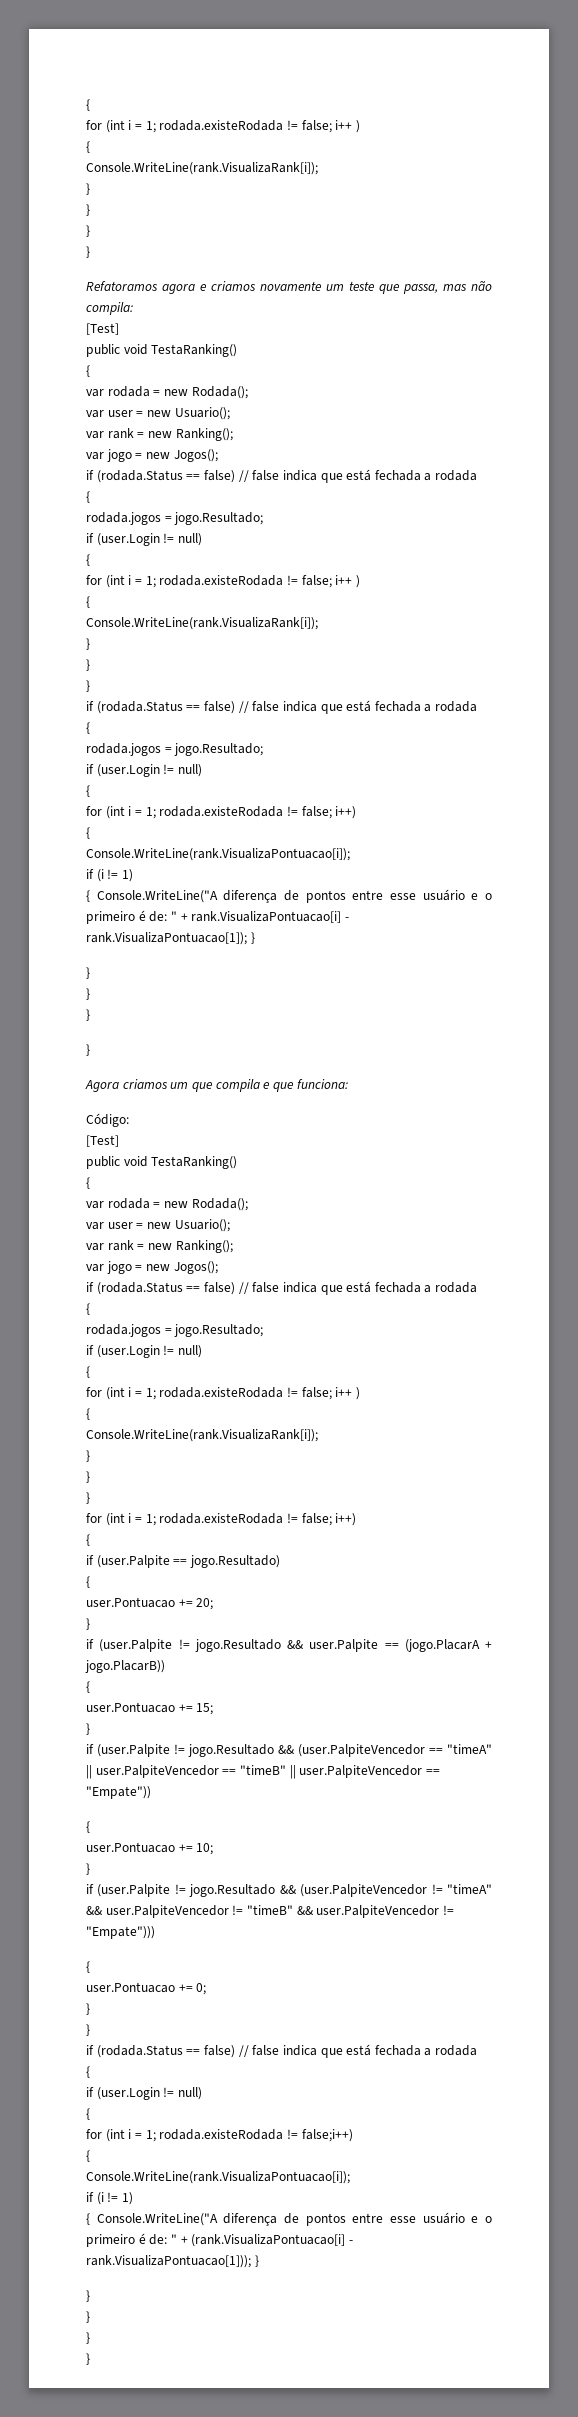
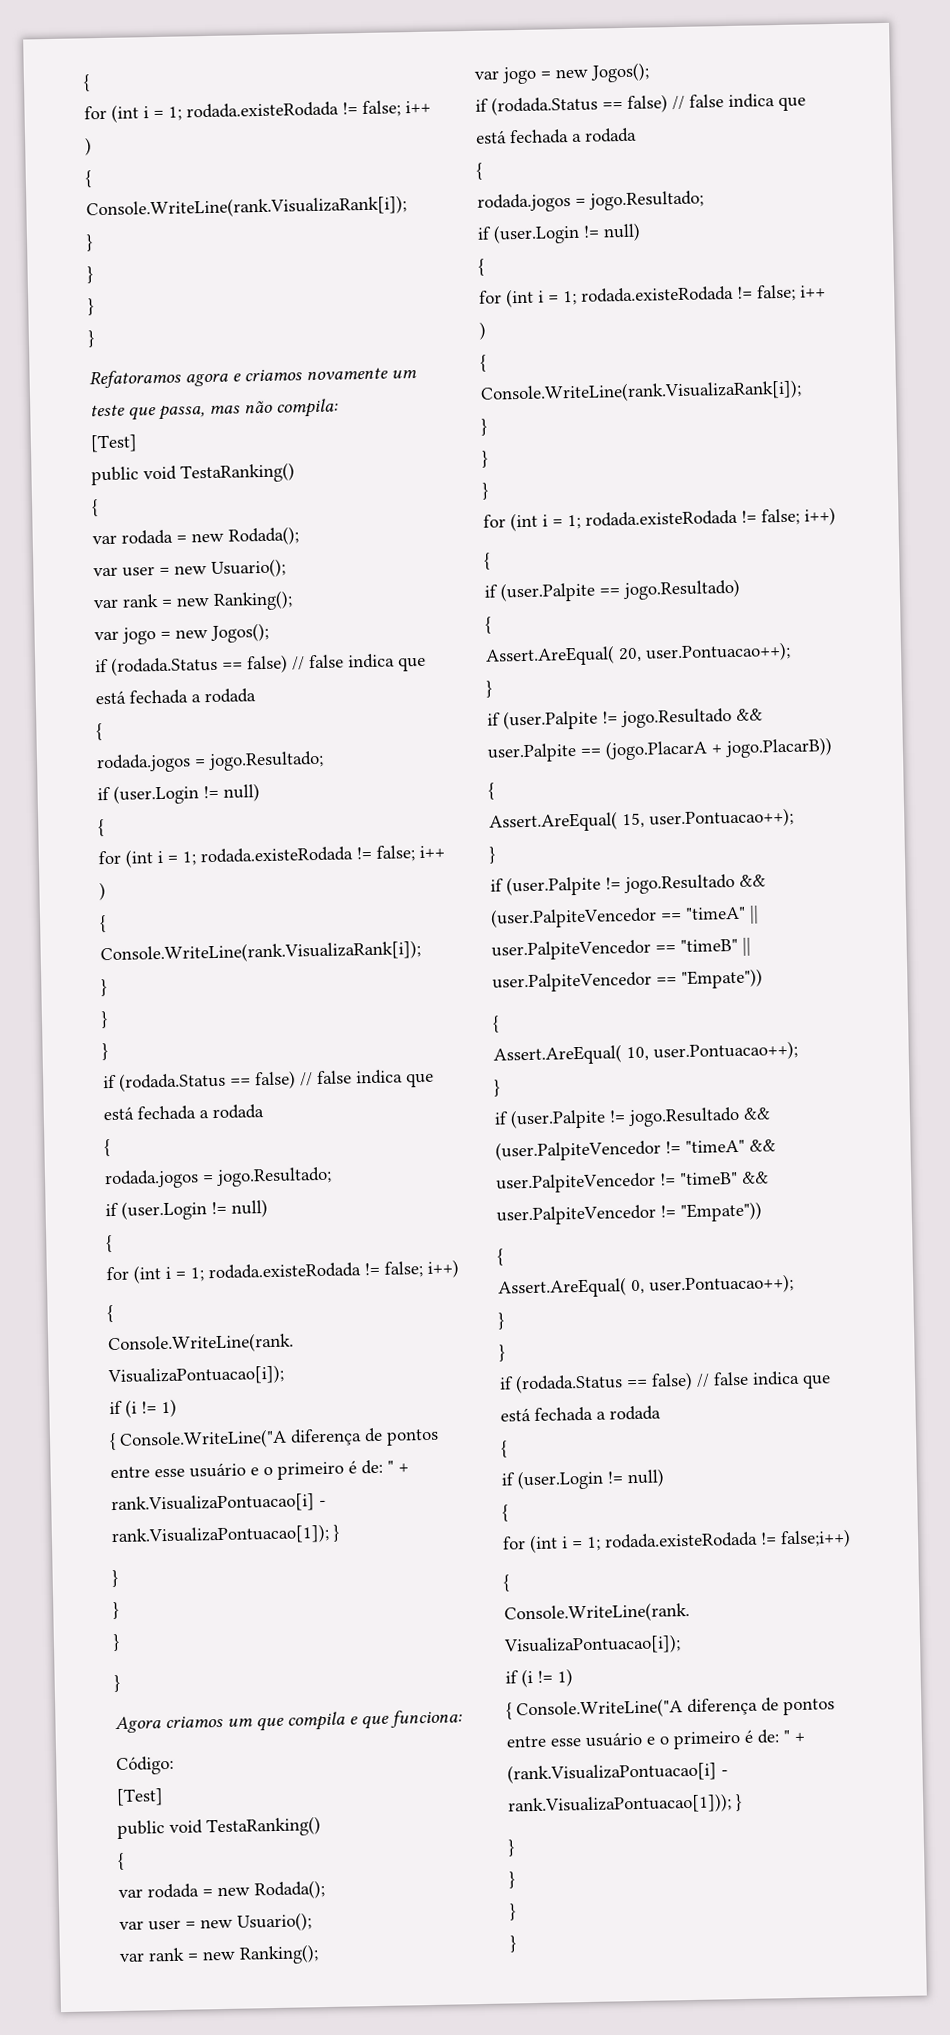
- user.Pontuacao += 20;
+ Assert.AreEqual( 20, user.Pontuacao++);
- user.Pontuacao += 15;
+ Assert.AreEqual( 15, user.Pontuacao++);
- user.Pontuacao += 10;
+ Assert.AreEqual( 10, user.Pontuacao++);
- if (user.Palpite != jogo.Resultado && (user.PalpiteVencedor != "timeA" && user.PalpiteVencedor != "timeB" && user.PalpiteVencedor != "Empate")))
+ if (user.Palpite != jogo.Resultado && (user.PalpiteVencedor != "timeA" && user.PalpiteVencedor != "timeB" && user.PalpiteVencedor != "Empate"))
  {
- user.Pontuacao += 0;
+ Assert.AreEqual( 0, user.Pontuacao++);

